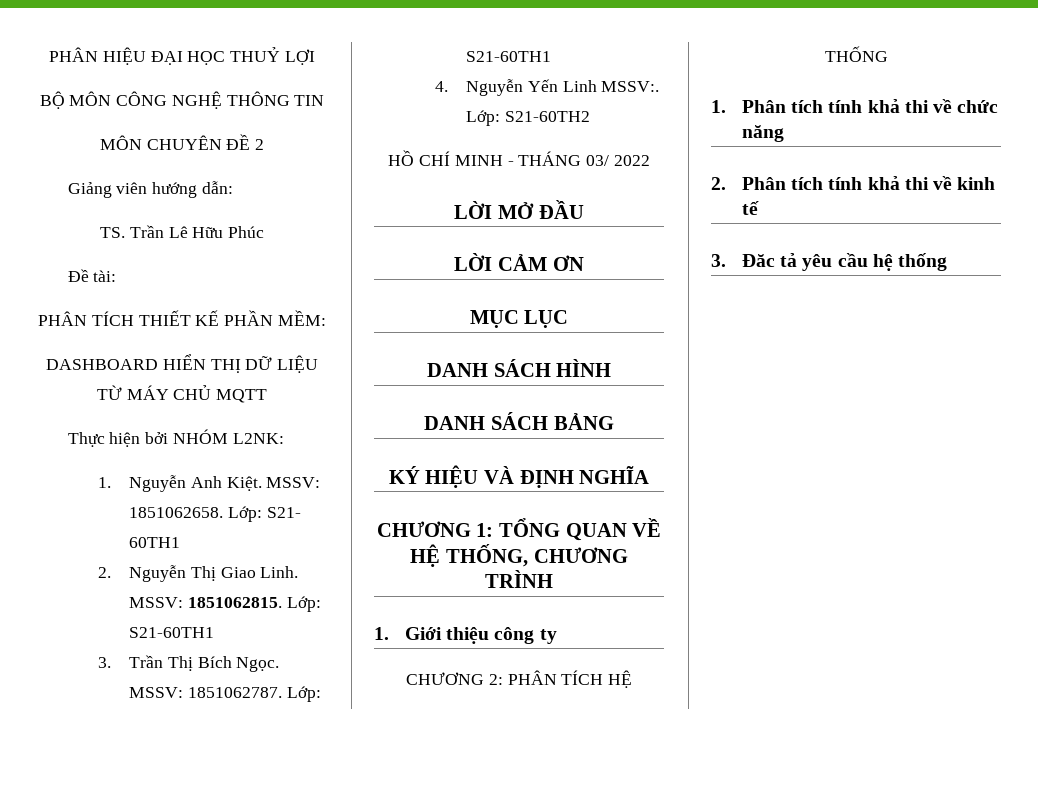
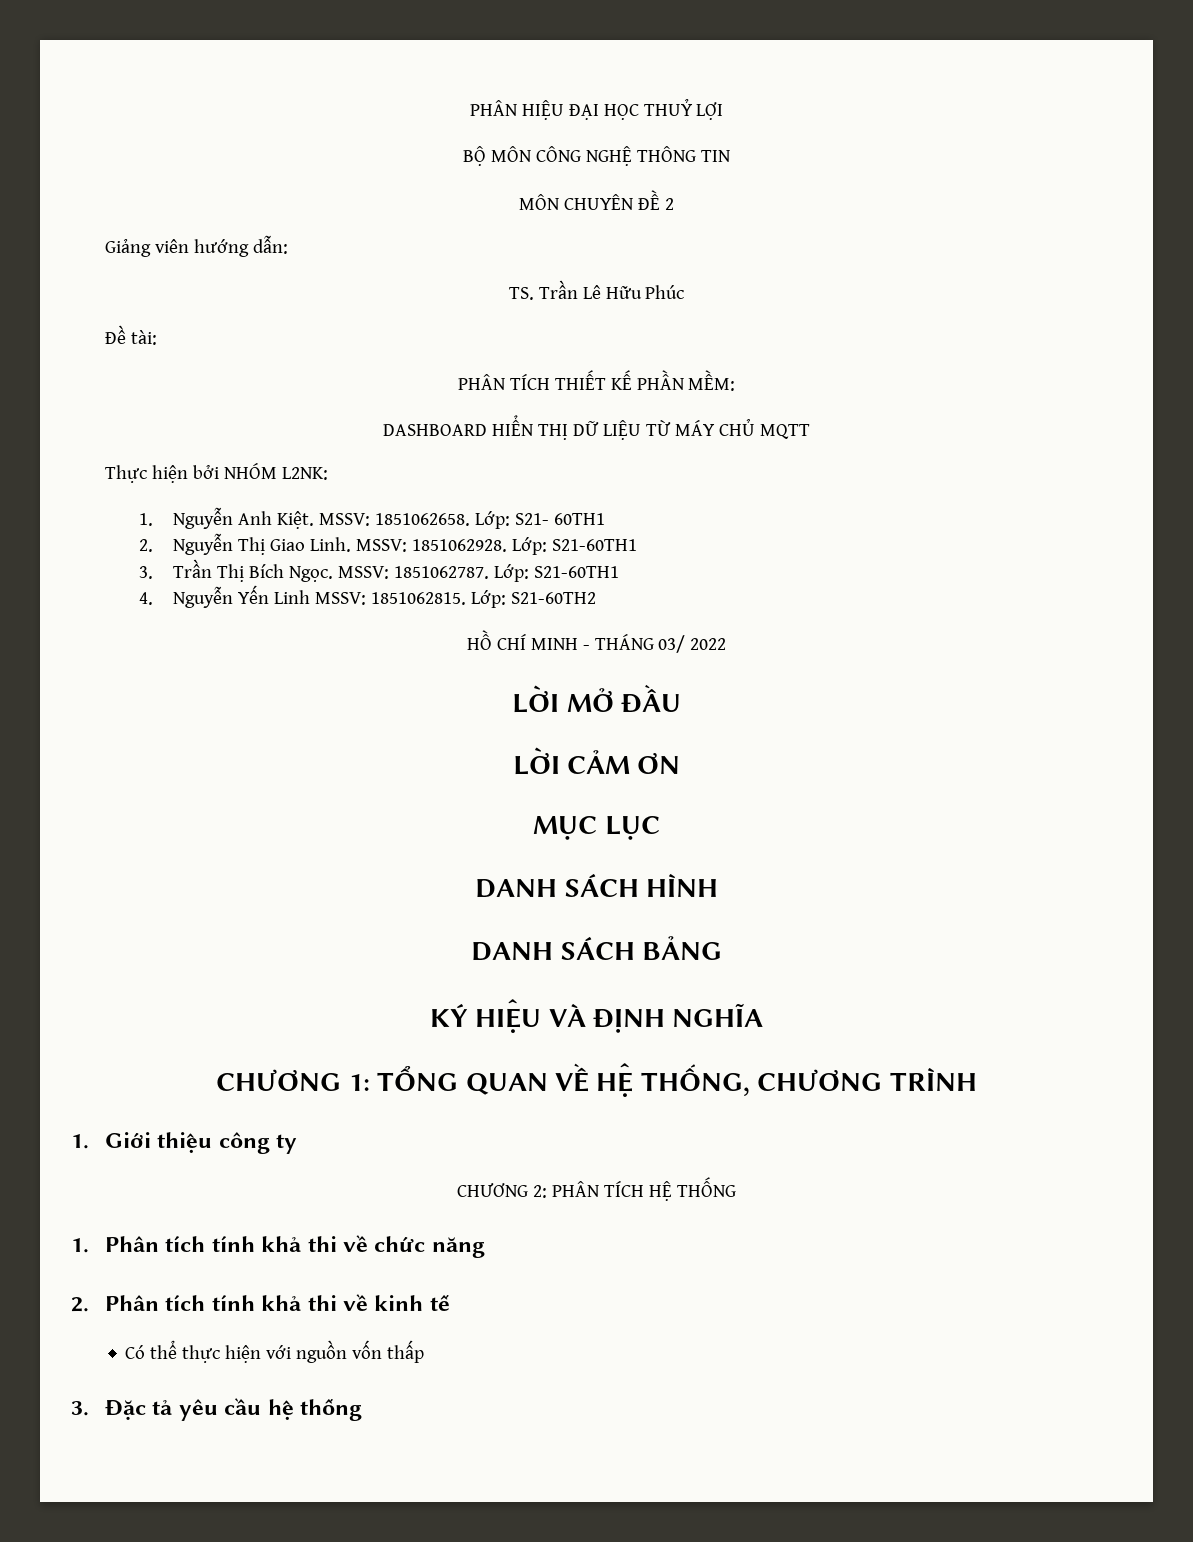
- MSSV: 1851062815.
+ MSSV: 1851062928.
- 4. Nguyễn Yến Linh MSSV:.
+ 4. Nguyễn Yến Linh MSSV: 1851062815.
- 3. Đăc tả yêu cầu hệ thống
+ Có thể thực hiện với nguồn vốn thấp
+ 3. Đặc tả yêu cầu hệ thống

